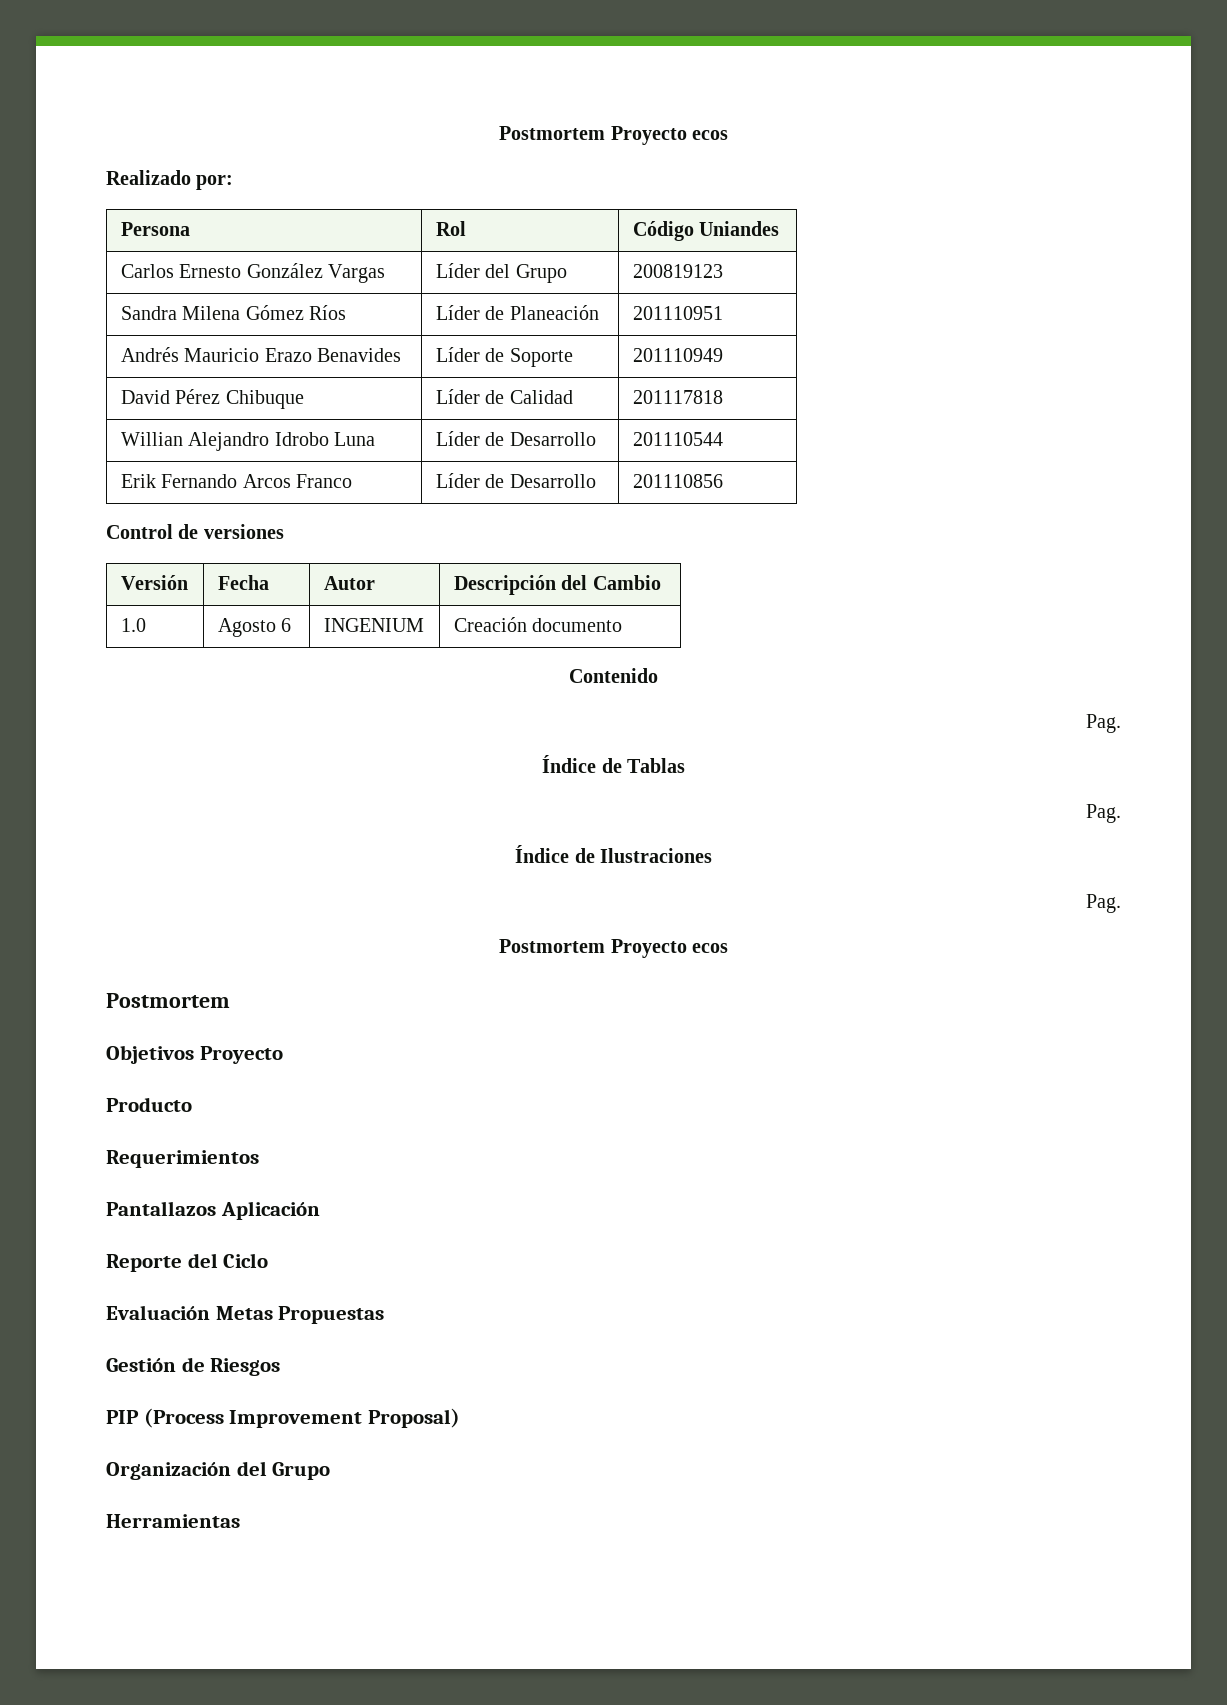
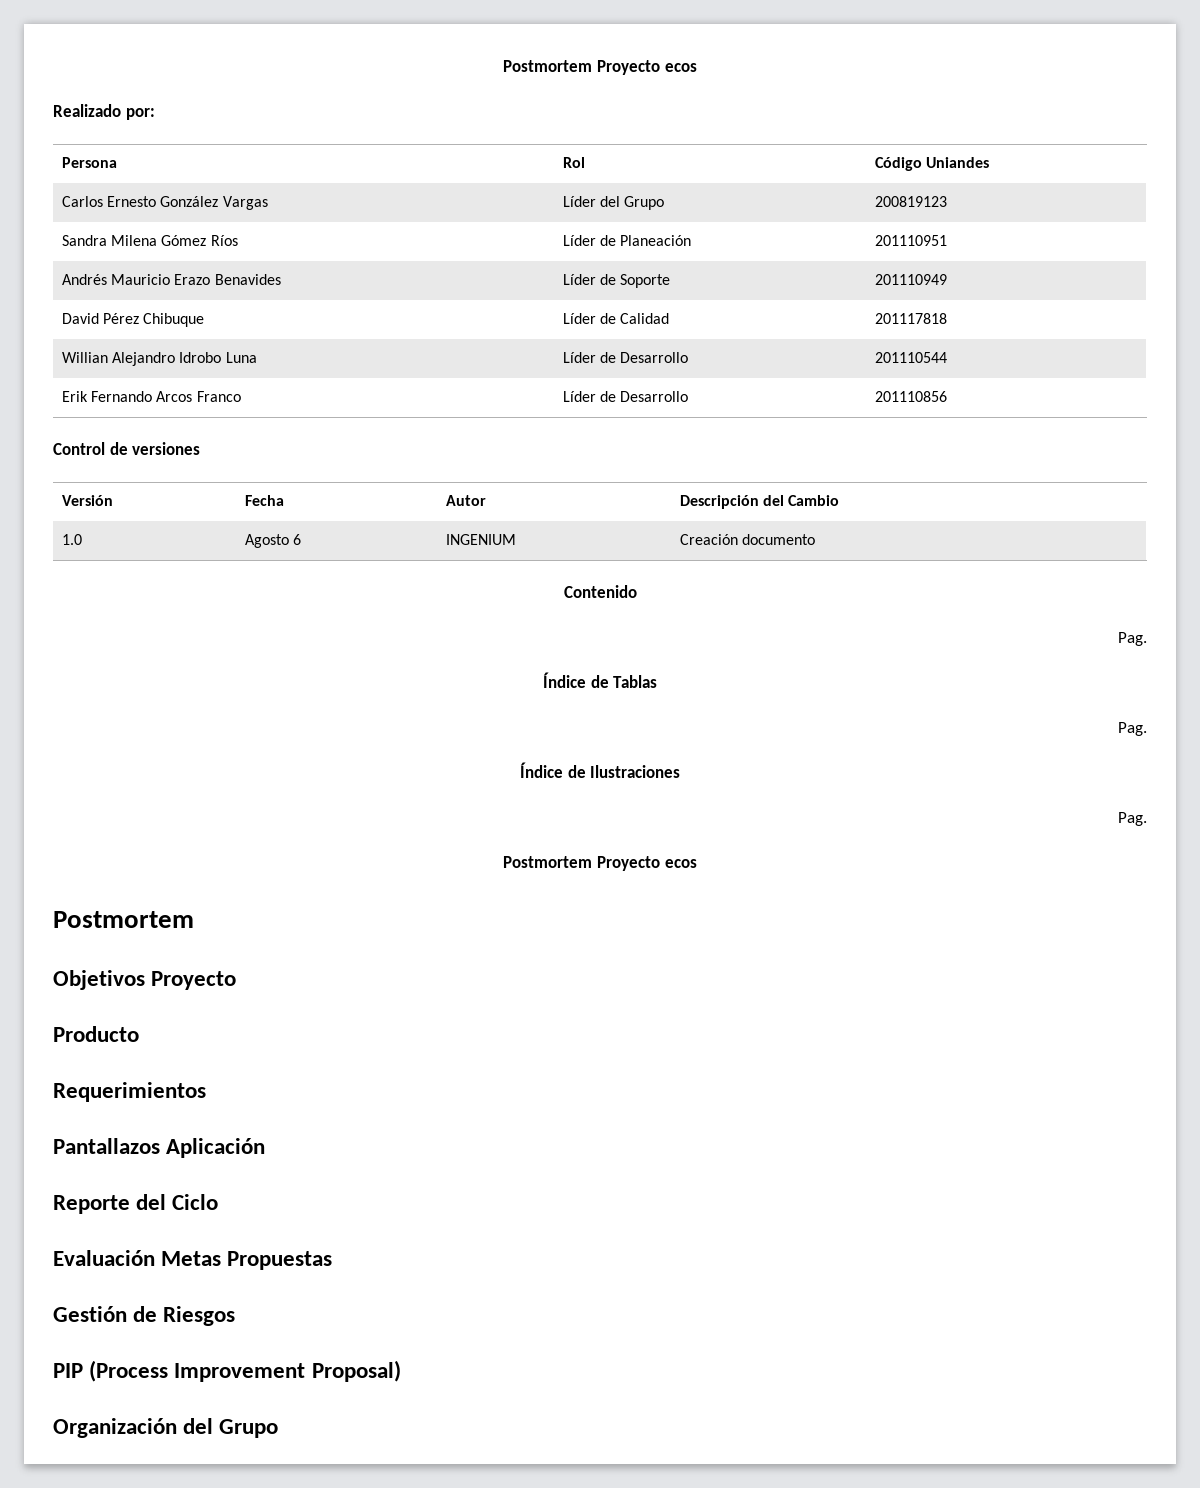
- Herramientas

